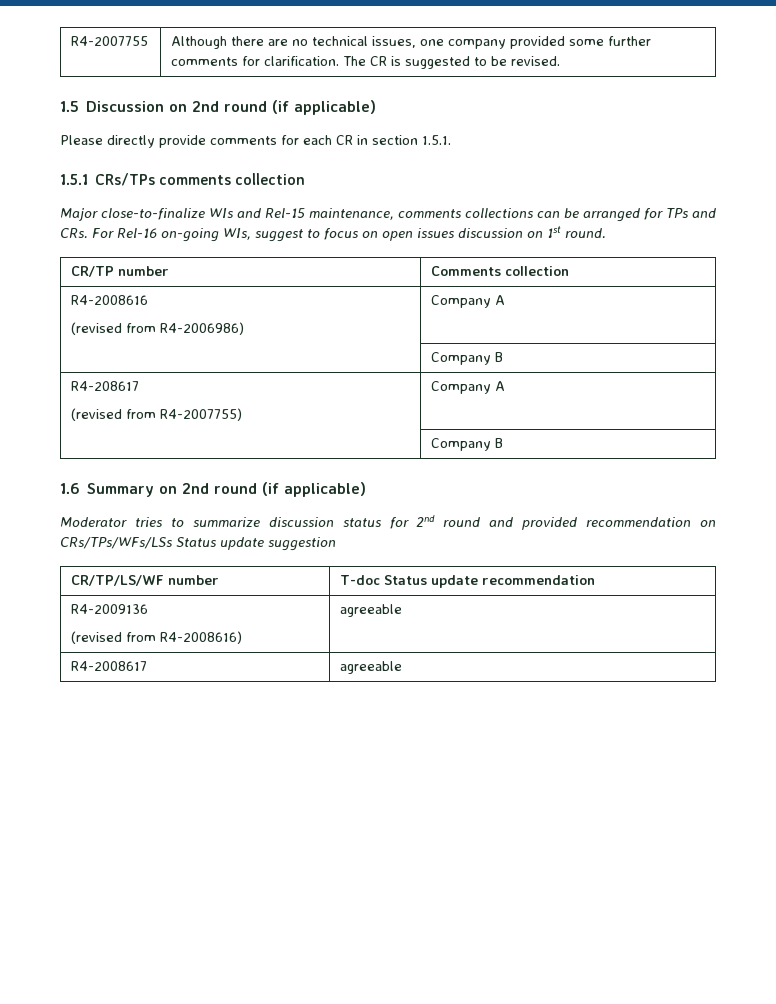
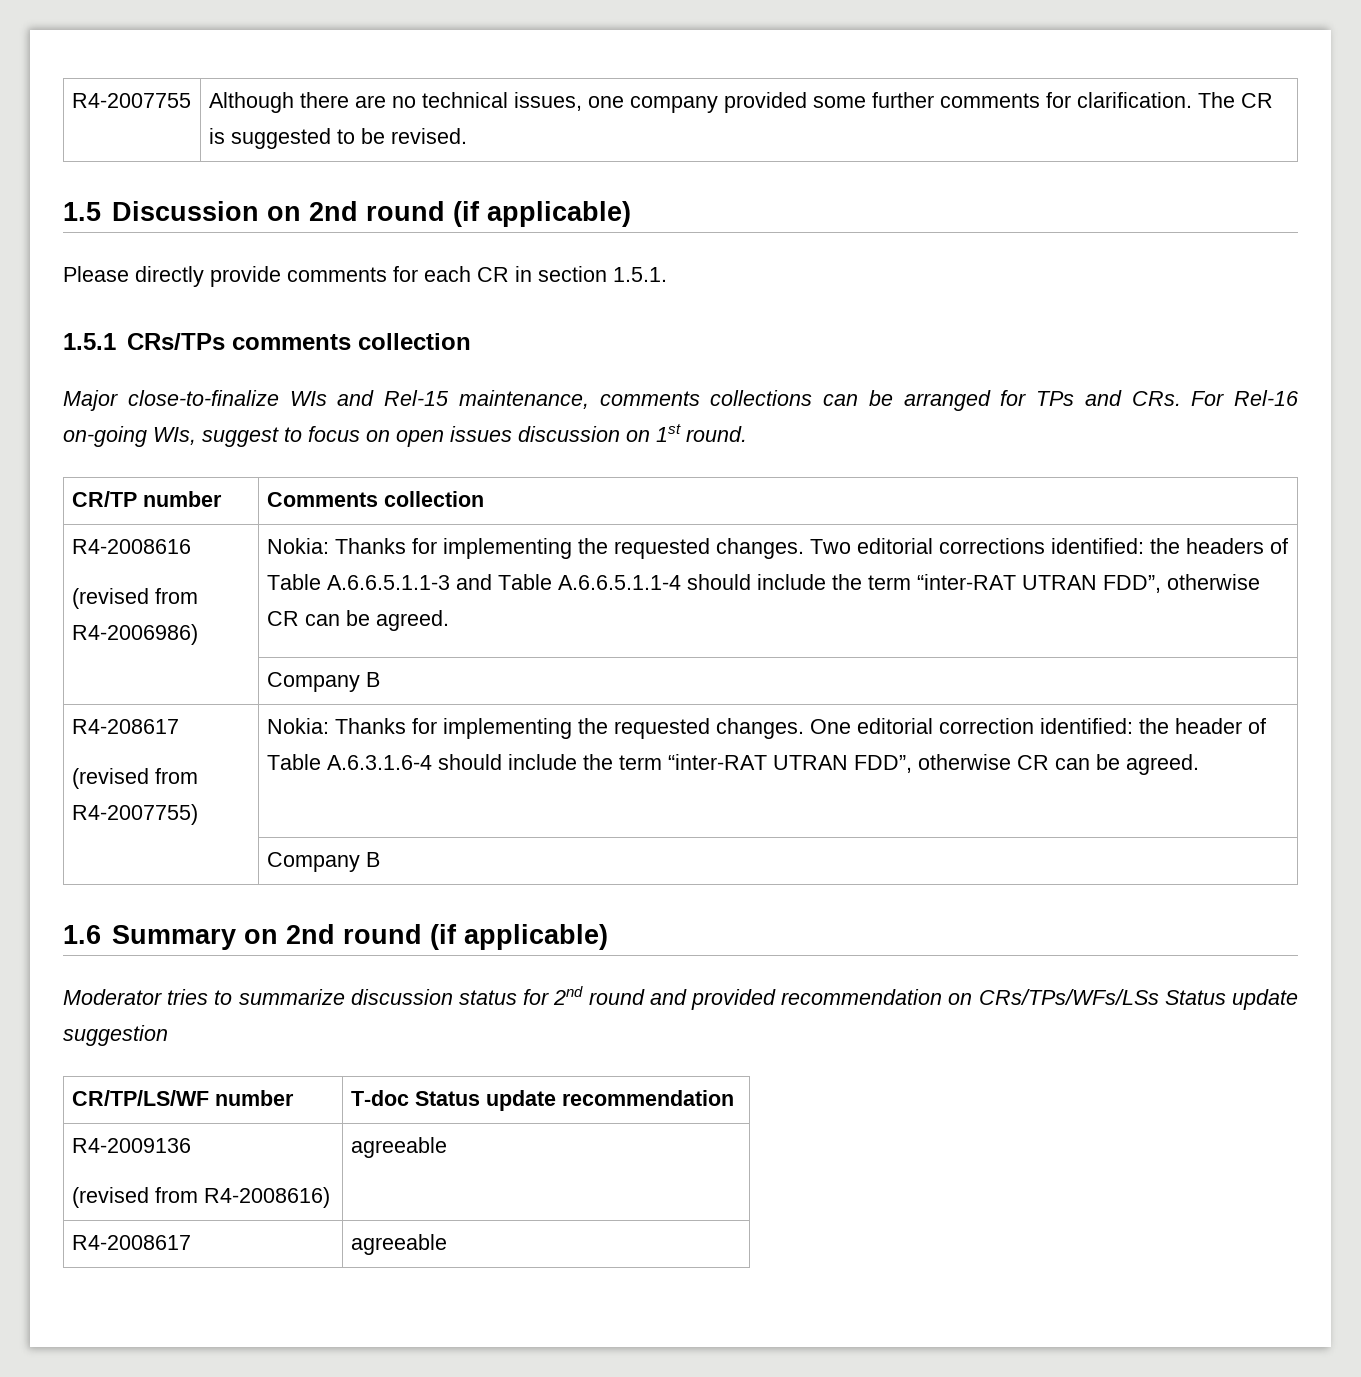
  R4-2008616
- (revised from R4-2006986) | Company A
+ (revised from R4-2006986) | Nokia: Thanks for implementing the requested changes. Two editorial corrections identified: the headers of Table A.6.6.5.1.1-3 and Table A.6.6.5.1.1-4 should include the term “inter-RAT UTRAN FDD”, otherwise CR can be agreed.
  R4-208617
- (revised from R4-2007755) | Company A
+ (revised from R4-2007755) | Nokia: Thanks for implementing the requested changes. One editorial correction identified: the header of Table A.6.3.1.6-4 should include the term “inter-RAT UTRAN FDD”, otherwise CR can be agreed.

